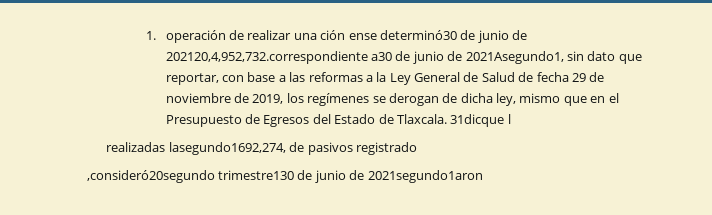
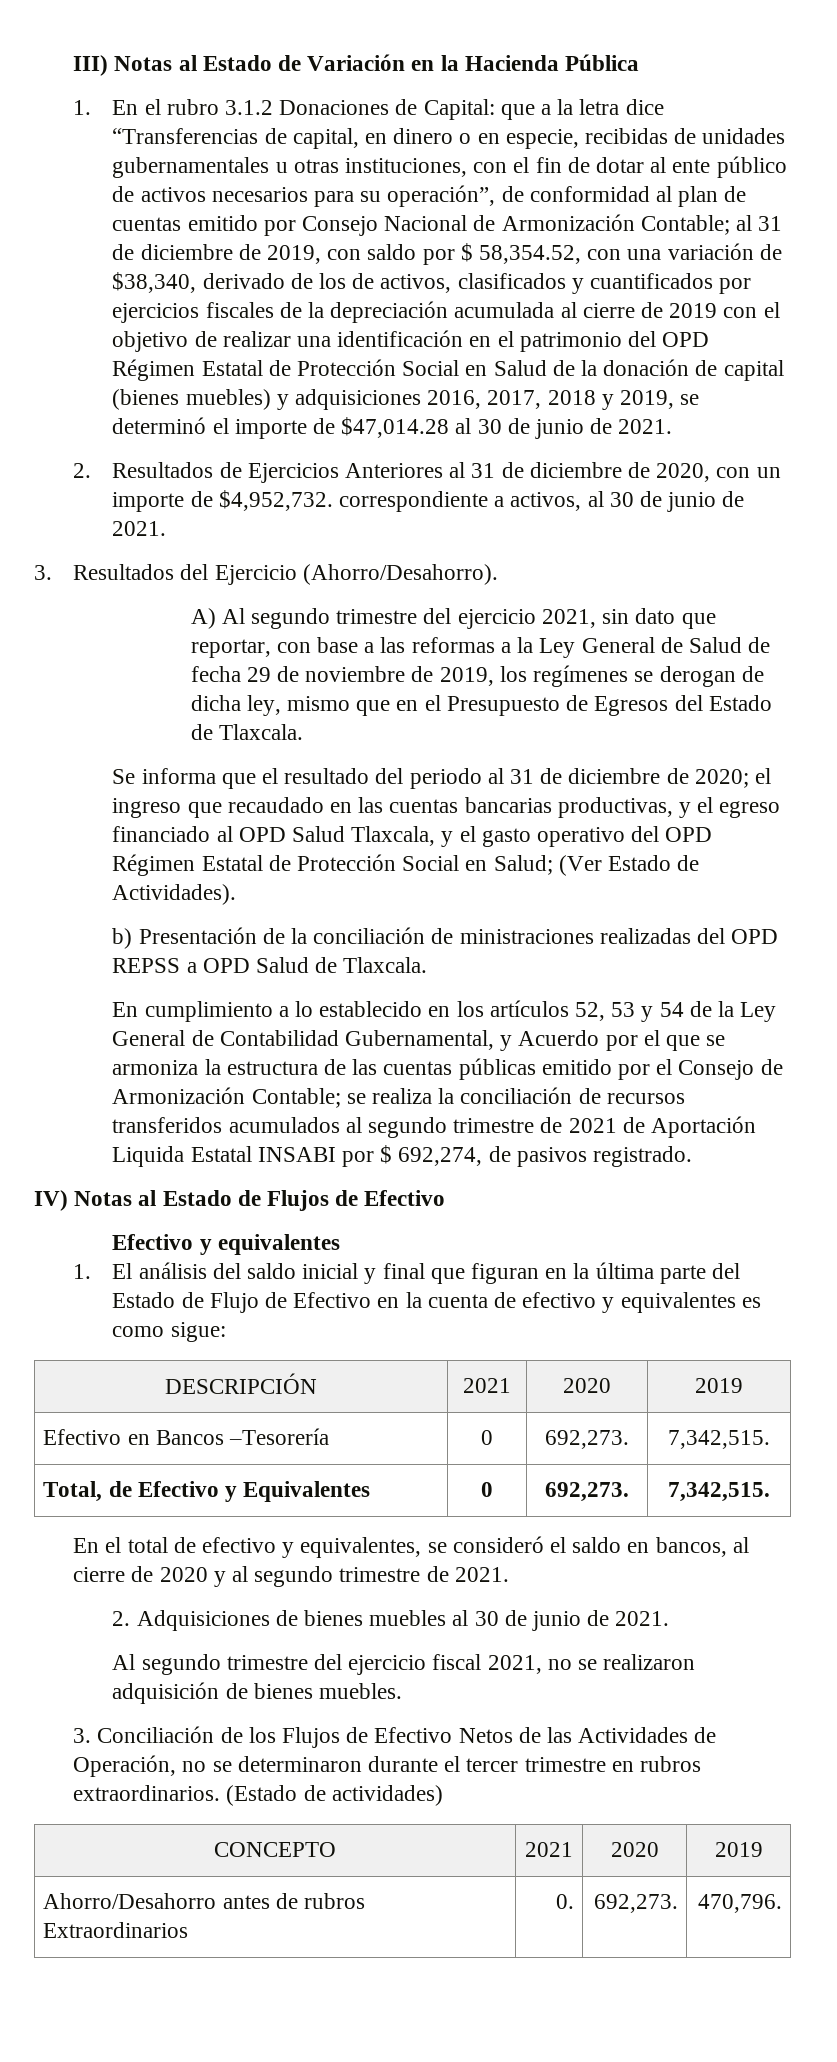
- 1. operación de realizar una ción ense determinó30 de junio de 202120,4,952,732.correspondiente a30 de junio de 2021Asegundo1, sin dato que reportar, con base a las reformas a la Ley General de Salud de fecha 29 de noviembre de 2019, los regímenes se derogan de dicha ley, mismo que en el Presupuesto de Egresos del Estado de Tlaxcala. 31dicque l
- realizadas lasegundo1692,274, de pasivos registrado
- ,consideró20segundo trimestre130 de junio de 2021segundo1aron
+ III) Notas al Estado de Variación en la Hacienda Pública
+ 1. En el rubro 3.1.2 Donaciones de Capital: que a la letra dice “Transferencias de capital, en dinero o en especie, recibidas de unidades gubernamentales u otras instituciones, con el fin de dotar al ente público de activos necesarios para su operación”, de conformidad al plan de cuentas emitido por Consejo Nacional de Armonización Contable; al 31 de diciembre de 2019, con saldo por $ 58,354.52, con una variación de $38,340, derivado de los de activos, clasificados y cuantificados por ejercicios fiscales de la depreciación acumulada al cierre de 2019 con el objetivo de realizar una identificación en el patrimonio del OPD Régimen Estatal de Protección Social en Salud de la donación de capital (bienes muebles) y adquisiciones 2016, 2017, 2018 y 2019, se determinó el importe de $47,014.28 al 30 de junio de 2021.
+ 2. Resultados de Ejercicios Anteriores al 31 de diciembre de 2020, con un importe de $4,952,732. correspondiente a activos, al 30 de junio de 2021.
+ 3. Resultados del Ejercicio (Ahorro/Desahorro).
+ A) Al segundo trimestre del ejercicio 2021, sin dato que reportar, con base a las reformas a la Ley General de Salud de fecha 29 de noviembre de 2019, los regímenes se derogan de dicha ley, mismo que en el Presupuesto de Egresos del Estado de Tlaxcala.
+ Se informa que el resultado del periodo al 31 de diciembre de 2020; el ingreso que recaudado en las cuentas bancarias productivas, y el egreso financiado al OPD Salud Tlaxcala, y el gasto operativo del OPD Régimen Estatal de Protección Social en Salud; (Ver Estado de Actividades).
+ b) Presentación de la conciliación de ministraciones realizadas del OPD REPSS a OPD Salud de Tlaxcala.
+ En cumplimiento a lo establecido en los artículos 52, 53 y 54 de la Ley General de Contabilidad Gubernamental, y Acuerdo por el que se armoniza la estructura de las cuentas públicas emitido por el Consejo de Armonización Contable; se realiza la conciliación de recursos transferidos acumulados al segundo trimestre de 2021 de Aportación Liquida Estatal INSABI por $ 692,274, de pasivos registrado.
+ IV) Notas al Estado de Flujos de Efectivo
+ Efectivo y equivalentes
+ 1. El análisis del saldo inicial y final que figuran en la última parte del Estado de Flujo de Efectivo en la cuenta de efectivo y equivalentes es como sigue:
+ DESCRIPCIÓN | 2021 | 2020 | 2019
+ Efectivo en Bancos –Tesorería | 0 | 692,273. | 7,342,515.
+ Total, de Efectivo y Equivalentes | 0 | 692,273. | 7,342,515.
+ En el total de efectivo y equivalentes, se consideró el saldo en bancos, al cierre de 2020 y al segundo trimestre de 2021.
+ 2. Adquisiciones de bienes muebles al 30 de junio de 2021.
+ Al segundo trimestre del ejercicio fiscal 2021, no se realizaron adquisición de bienes muebles.
+ 3. Conciliación de los Flujos de Efectivo Netos de las Actividades de Operación, no se determinaron durante el tercer trimestre en rubros extraordinarios. (Estado de actividades)
+ CONCEPTO | 2021 | 2020 | 2019
+ Ahorro/Desahorro antes de rubros Extraordinarios | 0. | 692,273. | 470,796.

